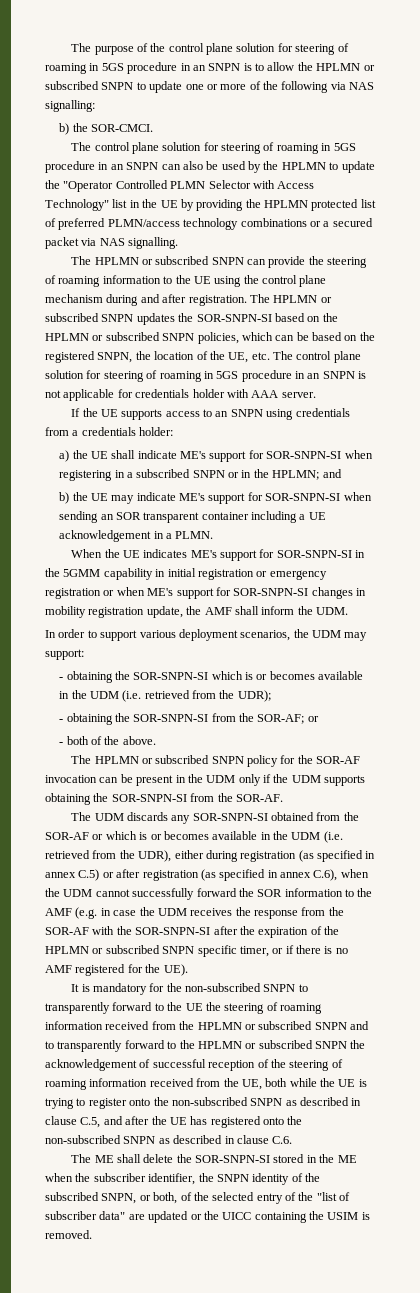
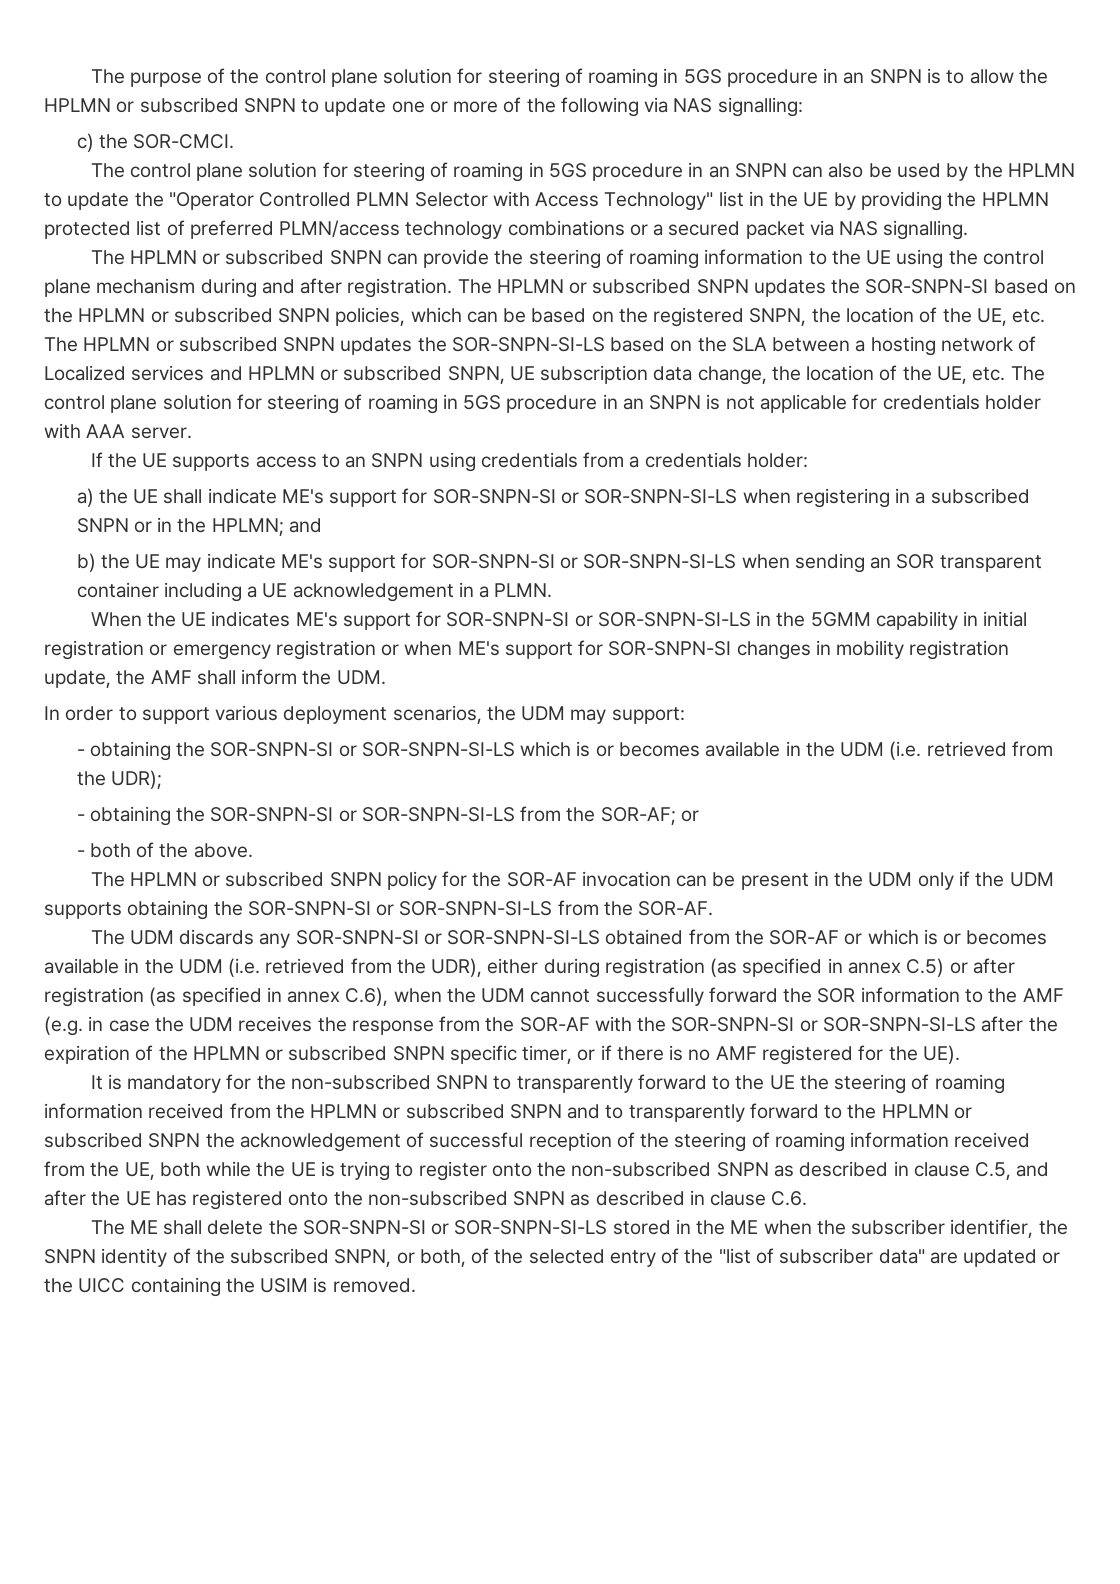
- b) the SOR-CMCI.
+ c) the SOR-CMCI.
- The HPLMN or subscribed SNPN updates the SOR-SNPN-SI based on the HPLMN or subscribed SNPN policies, which can be based on the registered SNPN, the location of the UE, etc. The control plane solution for steering of roaming in 5GS procedure in an SNPN is not applicable for credentials holder with AAA server.
+ The HPLMN or subscribed SNPN updates the SOR-SNPN-SI based on the HPLMN or subscribed SNPN policies, which can be based on the registered SNPN, the location of the UE, etc. The HPLMN or subscribed SNPN updates the SOR-SNPN-SI-LS based on the SLA between a hosting network of Localized services and HPLMN or subscribed SNPN, UE subscription data change, the location of the UE, etc. The control plane solution for steering of roaming in 5GS procedure in an SNPN is not applicable for credentials holder with AAA server.
- a) the UE shall indicate ME's support for SOR-SNPN-SI when registering in a subscribed SNPN or in the HPLMN; and
+ a) the UE shall indicate ME's support for SOR-SNPN-SI or SOR-SNPN-SI-LS when registering in a subscribed SNPN or in the HPLMN; and
- b) the UE may indicate ME's support for SOR-SNPN-SI when sending an SOR transparent container including a UE acknowledgement in a PLMN.
+ b) the UE may indicate ME's support for SOR-SNPN-SI or SOR-SNPN-SI-LS when sending an SOR transparent container including a UE acknowledgement in a PLMN.
- When the UE indicates ME's support for SOR-SNPN-SI in the 5GMM capability in initial registration or emergency registration or when ME's support for SOR-SNPN-SI changes in mobility registration update, the AMF shall inform the UDM.
+ When the UE indicates ME's support for SOR-SNPN-SI or SOR-SNPN-SI-LS in the 5GMM capability in initial registration or emergency registration or when ME's support for SOR-SNPN-SI changes in mobility registration update, the AMF shall inform the UDM.
- - obtaining the SOR-SNPN-SI which is or becomes available in the UDM (i.e. retrieved from the UDR);
+ - obtaining the SOR-SNPN-SI or SOR-SNPN-SI-LS which is or becomes available in the UDM (i.e. retrieved from the UDR);
- - obtaining the SOR-SNPN-SI from the SOR-AF; or
+ - obtaining the SOR-SNPN-SI or SOR-SNPN-SI-LS from the SOR-AF; or
- The HPLMN or subscribed SNPN policy for the SOR-AF invocation can be present in the UDM only if the UDM supports obtaining the SOR-SNPN-SI from the SOR-AF.
+ The HPLMN or subscribed SNPN policy for the SOR-AF invocation can be present in the UDM only if the UDM supports obtaining the SOR-SNPN-SI or SOR-SNPN-SI-LS from the SOR-AF.
- The UDM discards any SOR-SNPN-SI obtained from the SOR-AF or which is or becomes available in the UDM (i.e. retrieved from the UDR), either during registration (as specified in annex C.5) or after registration (as specified in annex C.6), when the UDM cannot successfully forward the SOR information to the AMF (e.g. in case the UDM receives the response from the SOR-AF with the SOR-SNPN-SI after the expiration of the HPLMN or subscribed SNPN specific timer, or if there is no AMF registered for the UE).
+ The UDM discards any SOR-SNPN-SI or SOR-SNPN-SI-LS obtained from the SOR-AF or which is or becomes available in the UDM (i.e. retrieved from the UDR), either during registration (as specified in annex C.5) or after registration (as specified in annex C.6), when the UDM cannot successfully forward the SOR information to the AMF (e.g. in case the UDM receives the response from the SOR-AF with the SOR-SNPN-SI or SOR-SNPN-SI-LS after the expiration of the HPLMN or subscribed SNPN specific timer, or if there is no AMF registered for the UE).
- The ME shall delete the SOR-SNPN-SI stored in the ME when the subscriber identifier, the SNPN identity of the subscribed SNPN, or both, of the selected entry of the "list of subscriber data" are updated or the UICC containing the USIM is removed.
+ The ME shall delete the SOR-SNPN-SI or SOR-SNPN-SI-LS stored in the ME when the subscriber identifier, the SNPN identity of the subscribed SNPN, or both, of the selected entry of the "list of subscriber data" are updated or the UICC containing the USIM is removed.

